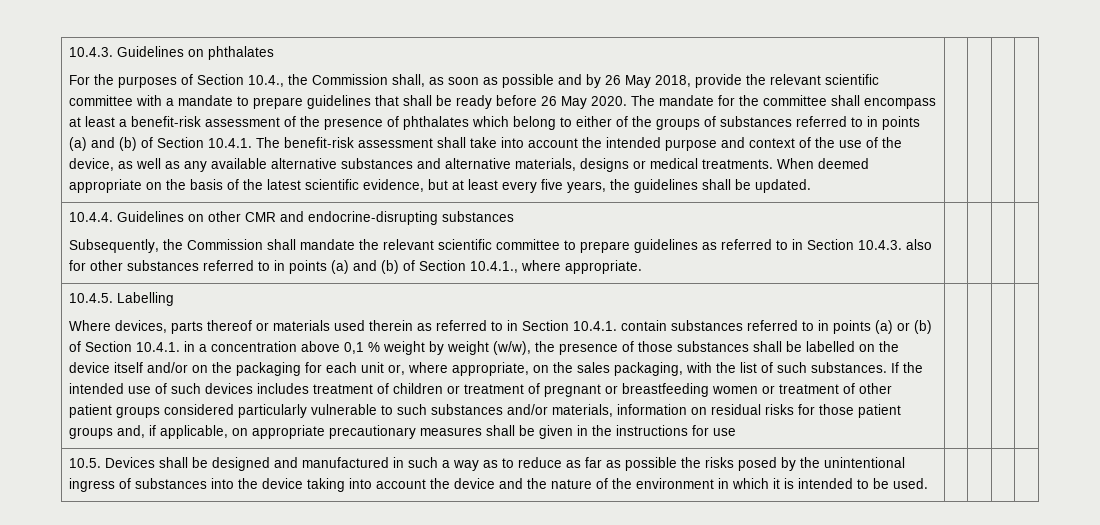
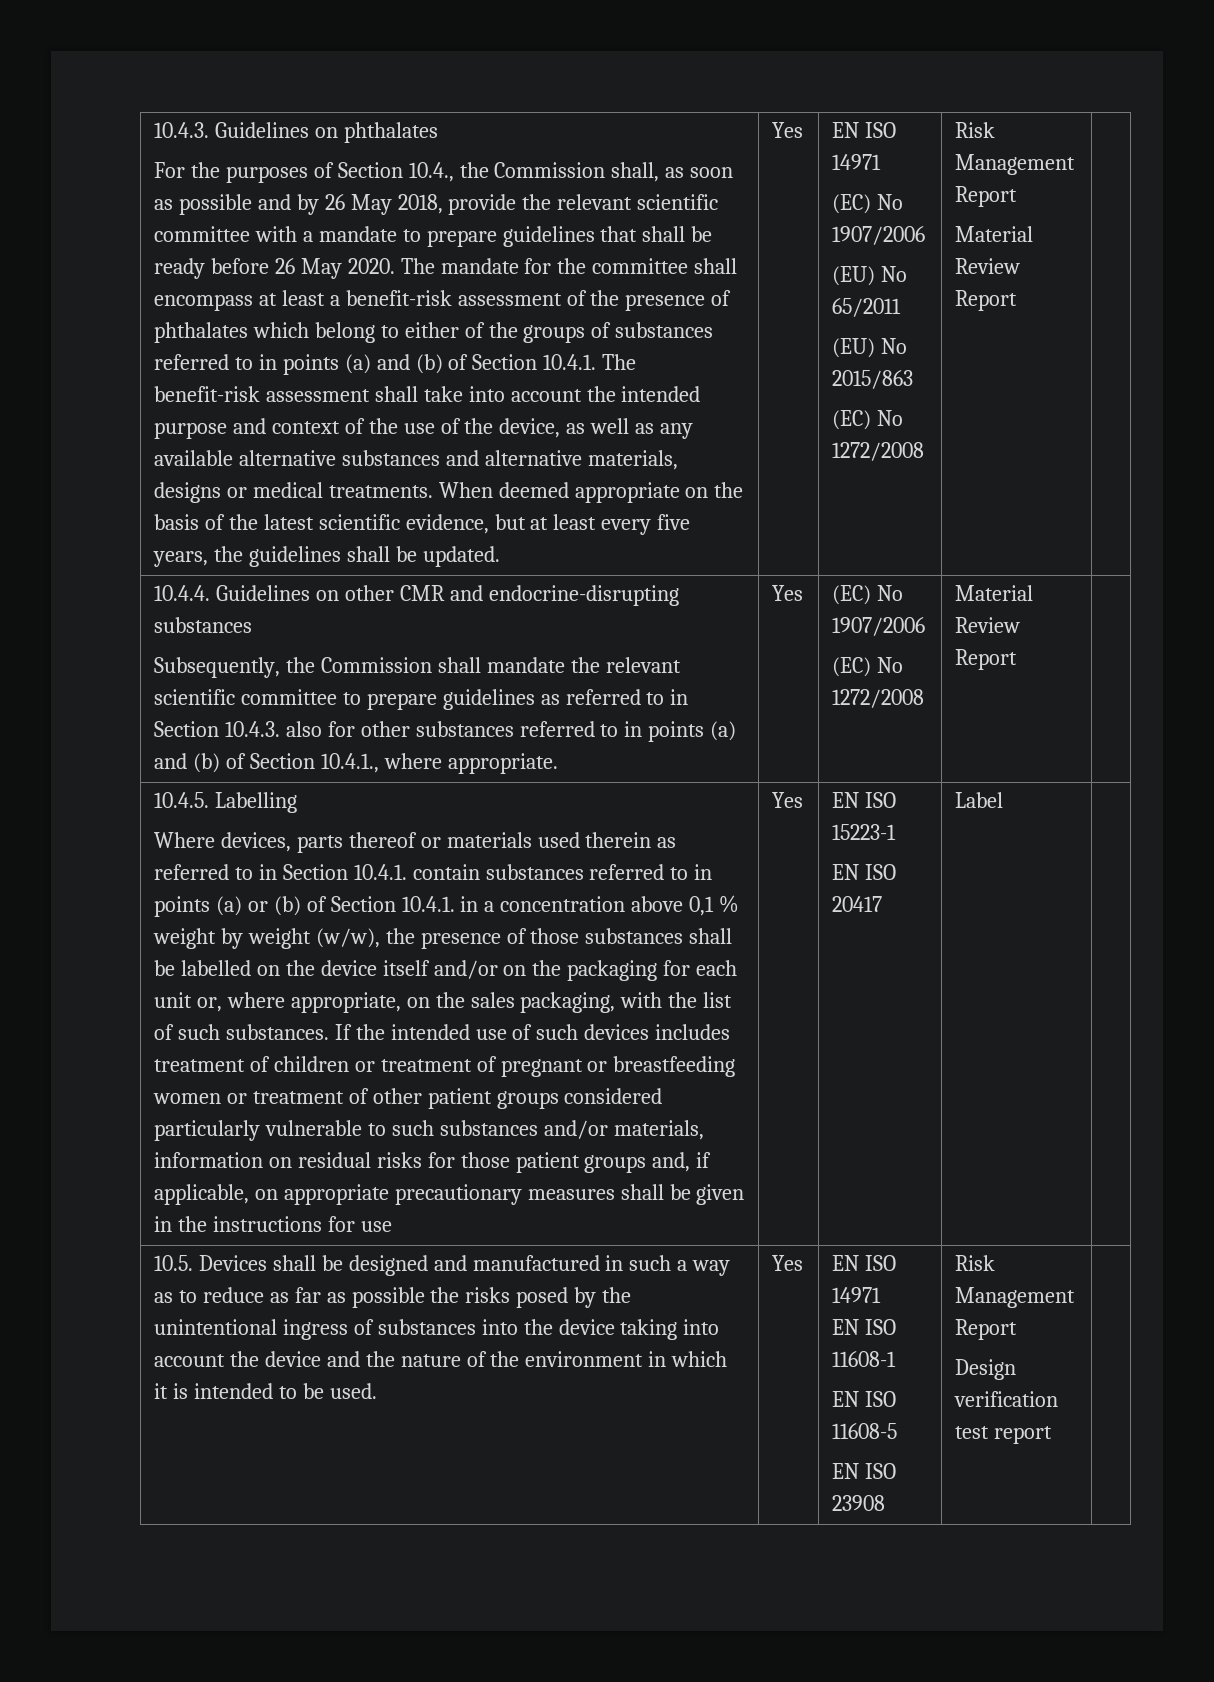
- When deemed appropriate on the basis of the latest scientific evidence, but at least every five years, the guidelines shall be updated.
+ When deemed appropriate on the basis of the latest scientific evidence, but at least every five years, the guidelines shall be updated. | Yes | EN ISO 14971
+ (EC) No 1907/2006
+ (EU) No 65/2011
+ (EU) No 2015/863
+ (EC) No 1272/2008 | Risk Management Report
+ Material Review Report
+ Yes | (EC) No 1907/2006
+ (EC) No 1272/2008 | Material Review Report
+ Yes | EN ISO 15223-1
+ EN ISO 20417 | Label
- 10.5. Devices shall be designed and manufactured in such a way as to reduce as far as possible the risks posed by the unintentional ingress of substances into the device taking into account the device and the nature of the environment in which it is intended to be used.
+ 10.5. Devices shall be designed and manufactured in such a way as to reduce as far as possible the risks posed by the unintentional ingress of substances into the device taking into account the device and the nature of the environment in which it is intended to be used. | Yes | EN ISO 14971
+ EN ISO 11608-1
+ EN ISO 11608-5
+ EN ISO 23908 | Risk Management Report
+ Design verification test report

